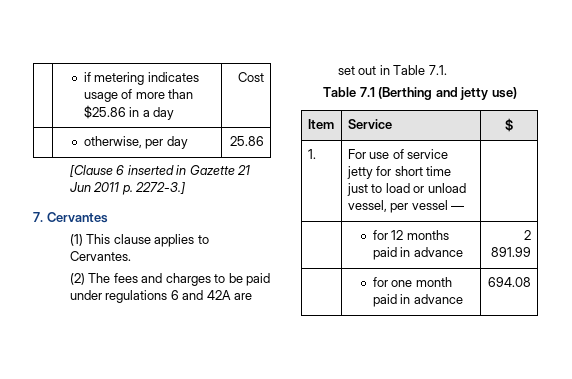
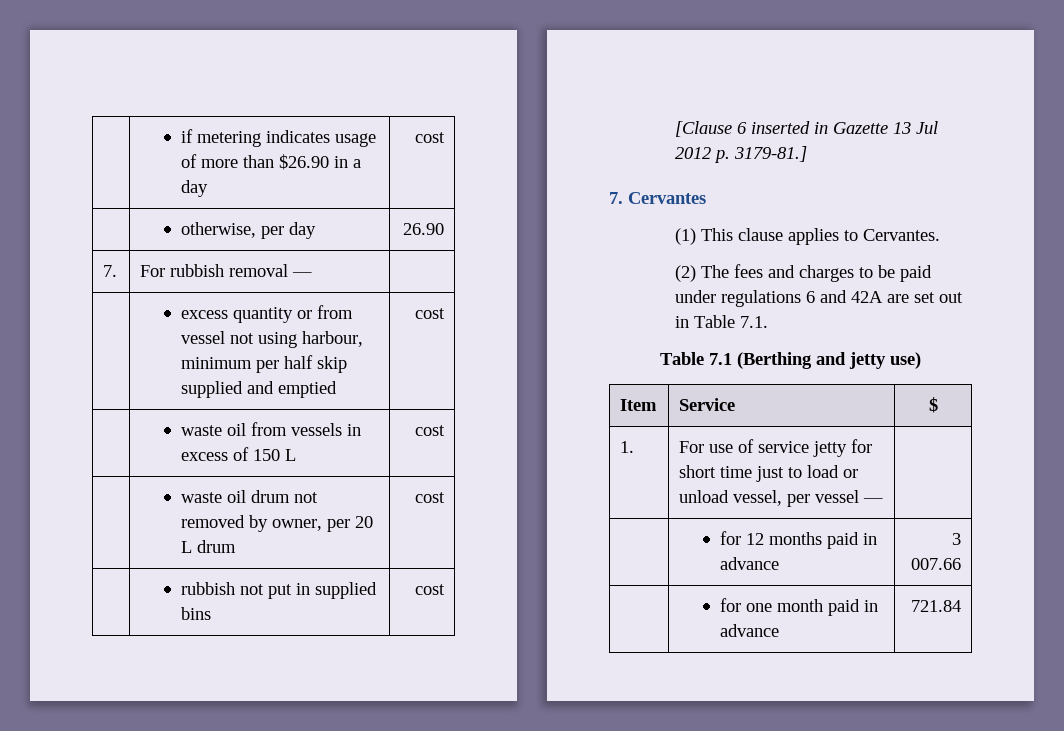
- | if metering indicates usage of more than $25.86 in a day | Cost
+ | if metering indicates usage of more than $26.90 in a day | cost
- | otherwise, per day | 25.86
+ | otherwise, per day | 26.90
+ 7. | For rubbish removal — |
+ | excess quantity or from vessel not using harbour, minimum per half skip supplied and emptied | cost
+ | waste oil from vessels in excess of 150 L | cost
+ | waste oil drum not removed by owner, per 20 L drum | cost
+ | rubbish not put in supplied bins | cost
- [Clause 6 inserted in Gazette 21 Jun 2011 p. 2272-3.]
+ [Clause 6 inserted in Gazette 13 Jul 2012 p. 3179-81.]
- | for 12 months paid in advance | 2 891.99
+ | for 12 months paid in advance | 3 007.66
- | for one month paid in advance | 694.08
+ | for one month paid in advance | 721.84

